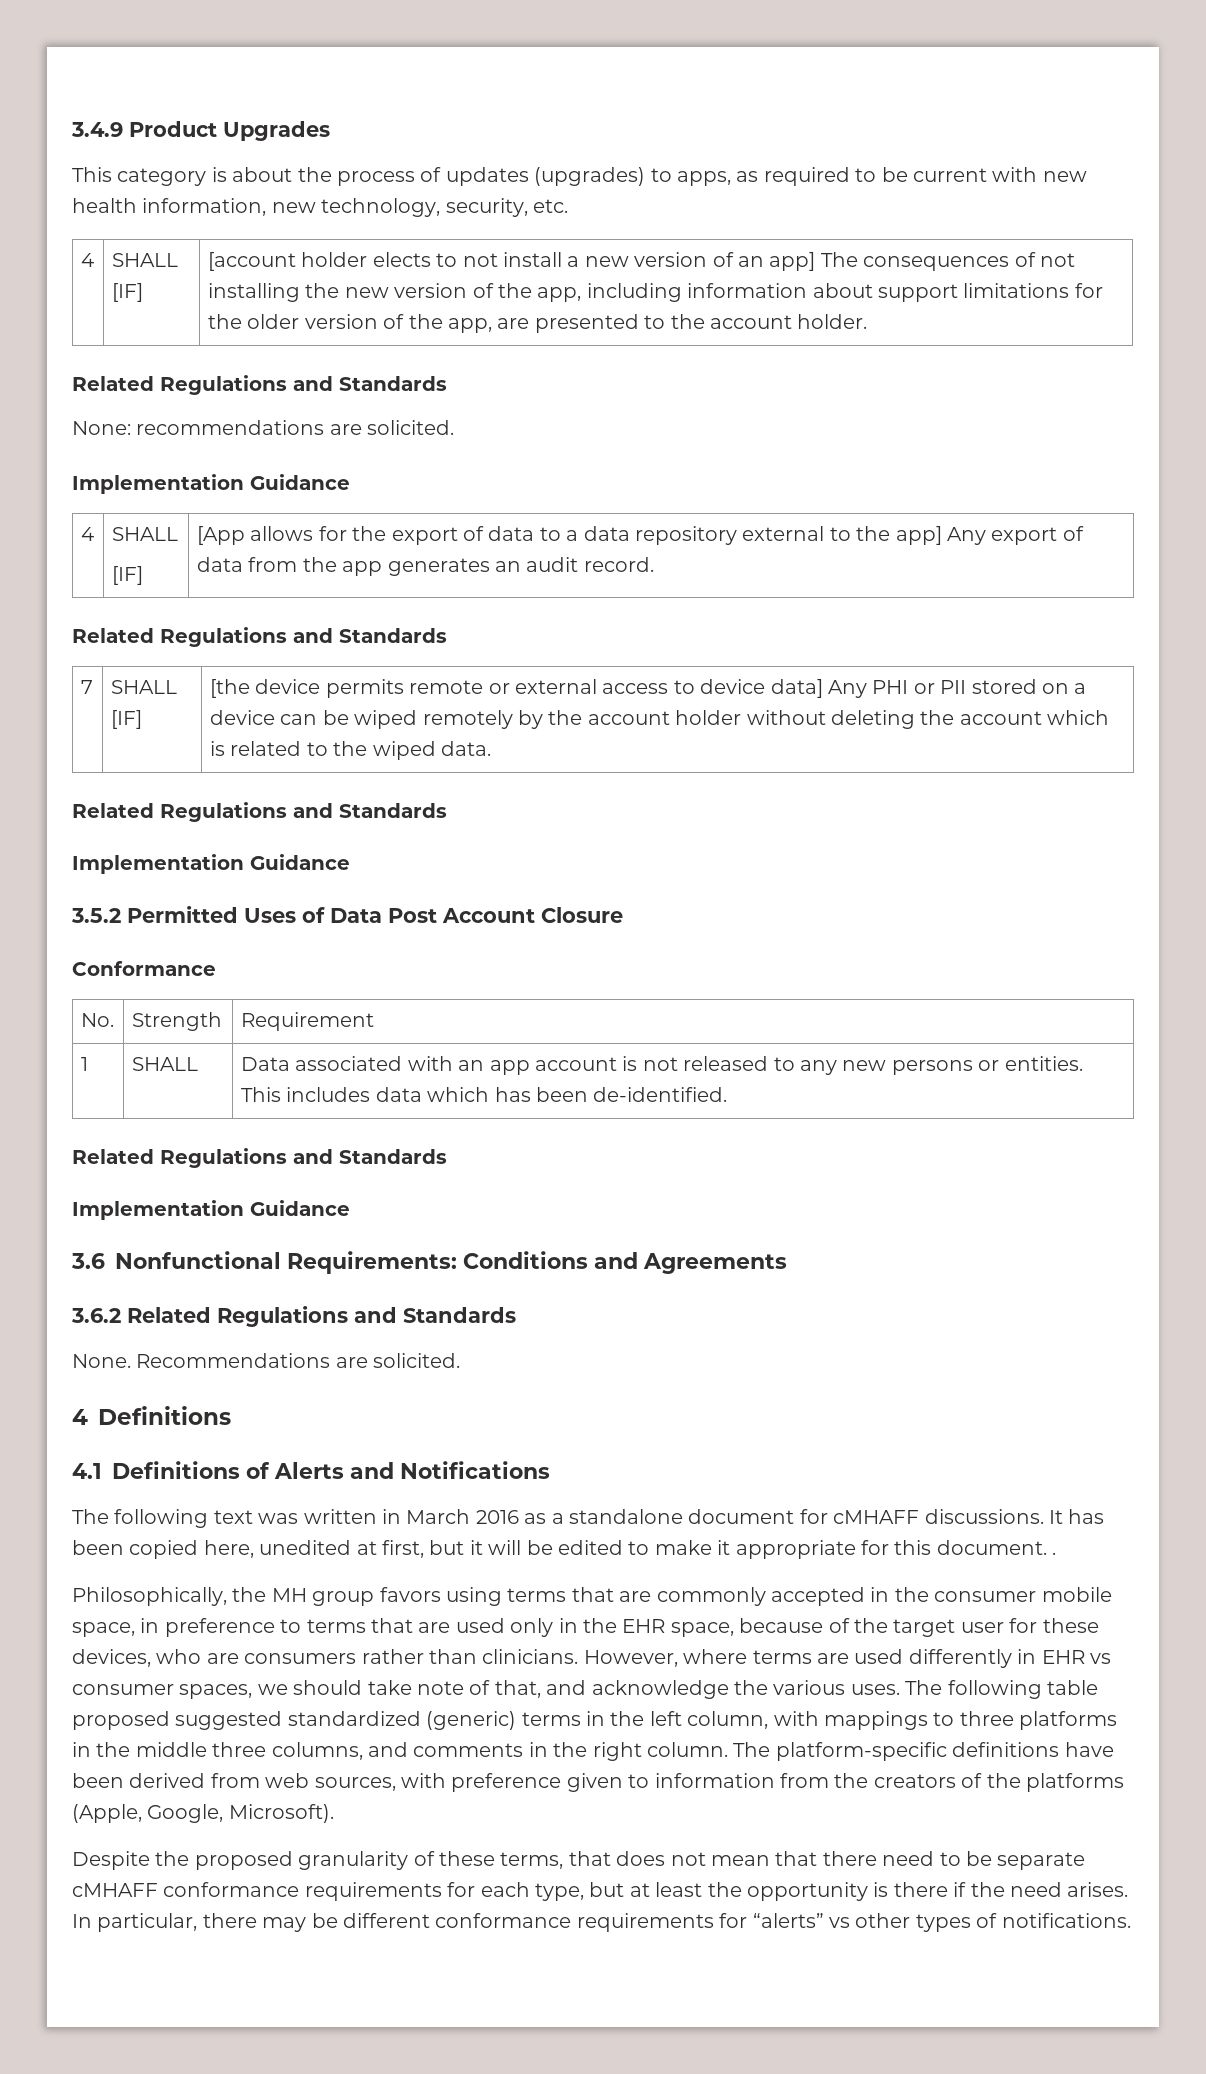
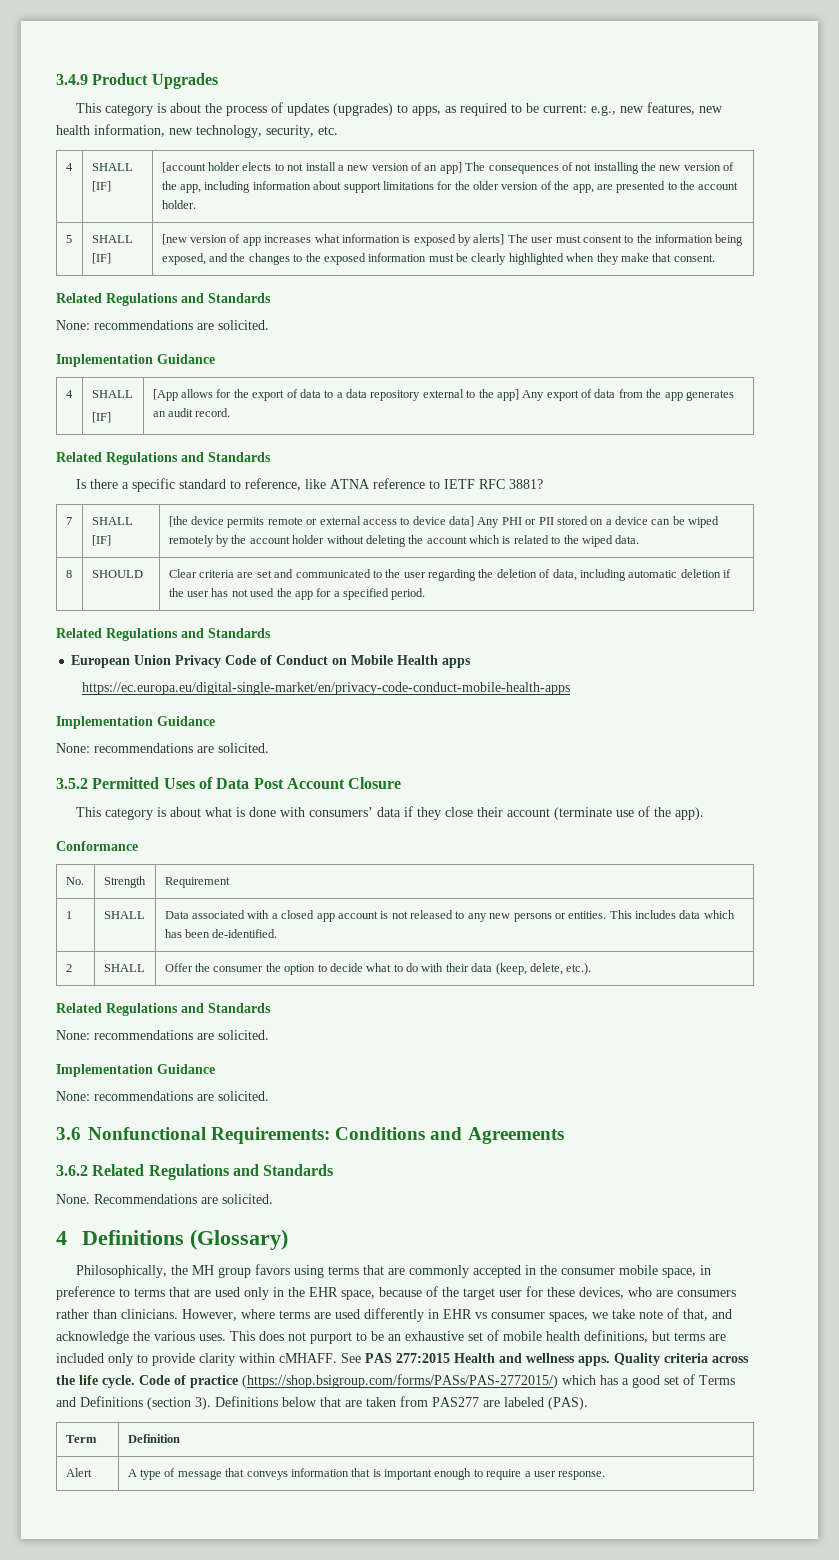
- This category is about the process of updates (upgrades) to apps, as required to be current with new health information, new technology, security, etc.
+ This category is about the process of updates (upgrades) to apps, as required to be current: e.g., new features, new health information, new technology, security, etc.
+ 5 | SHALL [IF] | [new version of app increases what information is exposed by alerts] The user must consent to the information being exposed, and the changes to the exposed information must be clearly highlighted when they make that consent.
+ Is there a specific standard to reference, like ATNA reference to IETF RFC 3881?
  7 | SHALL [IF] | [the device permits remote or external access to device data] Any PHI or PII stored on a device can be wiped remotely by the account holder without deleting the account which is related to the wiped data.
+ 8 | SHOULD | Clear criteria are set and communicated to the user regarding the deletion of data, including automatic deletion if the user has not used the app for a specified period.
  Related Regulations and Standards
+ European Union Privacy Code of Conduct on Mobile Health apps
+ https://ec.europa.eu/digital-single-market/en/privacy-code-conduct-mobile-health-apps
  Implementation Guidance
+ None: recommendations are solicited.
+ This category is about what is done with consumers’ data if they close their account (terminate use of the app).
- 1 | SHALL | Data associated with an app account is not released to any new persons or entities. This includes data which has been de-identified.
+ 1 | SHALL | Data associated with a closed app account is not released to any new persons or entities. This includes data which has been de-identified.
+ 2 | SHALL | Offer the consumer the option to decide what to do with their data (keep, delete, etc.).
  Related Regulations and Standards
+ None: recommendations are solicited.
  Implementation Guidance
+ None: recommendations are solicited.
- 4 Definitions
- 4.1 Definitions of Alerts and Notifications
- The following text was written in March 2016 as a standalone document for cMHAFF discussions. It has been copied here, unedited at first, but it will be edited to make it appropriate for this document. .
+ 4 Definitions (Glossary)
- However, where terms are used differently in EHR vs consumer spaces, we should take note of that, and acknowledge the various uses.
+ However, where terms are used differently in EHR vs consumer spaces, we take note of that, and acknowledge the various uses.
- The following table proposed suggested standardized (generic) terms in the left column, with mappings to three platforms in the middle three columns, and comments in the right column. The platform-specific definitions have been derived from web sources, with preference given to information from the creators of the platforms (Apple, Google, Microsoft).
- Despite the proposed granularity of these terms, that does not mean that there need to be separate cMHAFF conformance requirements for each type, but at least the opportunity is there if the need arises. In particular, there may be different conformance requirements for “alerts” vs other types of notifications.
+ This does not purport to be an exhaustive set of mobile health definitions, but terms are included only to provide clarity within cMHAFF. See PAS 277:2015 Health and wellness apps. Quality criteria across the life cycle. Code of practice (https://shop.bsigroup.com/forms/PASs/PAS-2772015/) which has a good set of Terms and Definitions (section 3). Definitions below that are taken from PAS277 are labeled (PAS).
+ Term | Definition
+ Alert | A type of message that conveys information that is important enough to require a user response.

